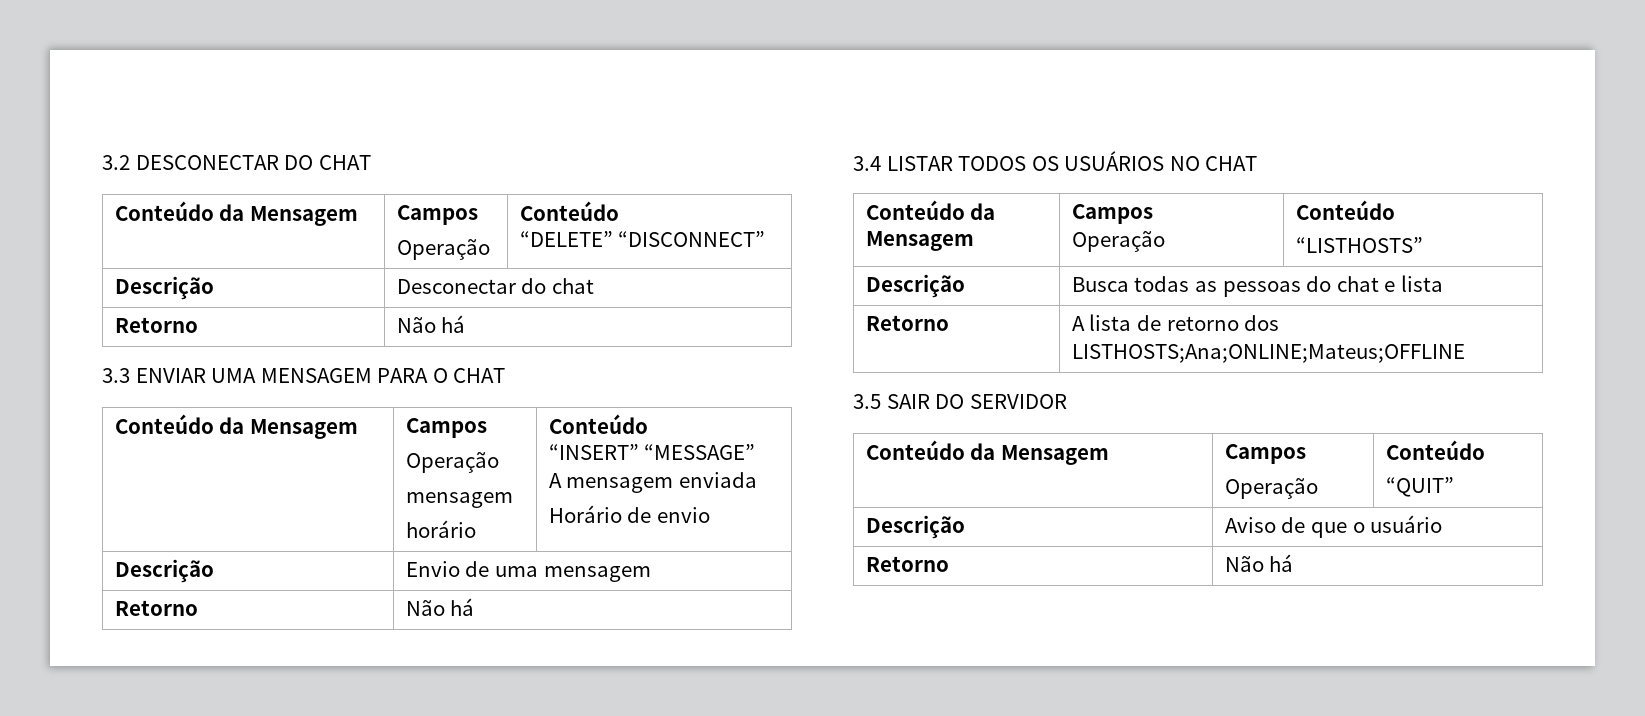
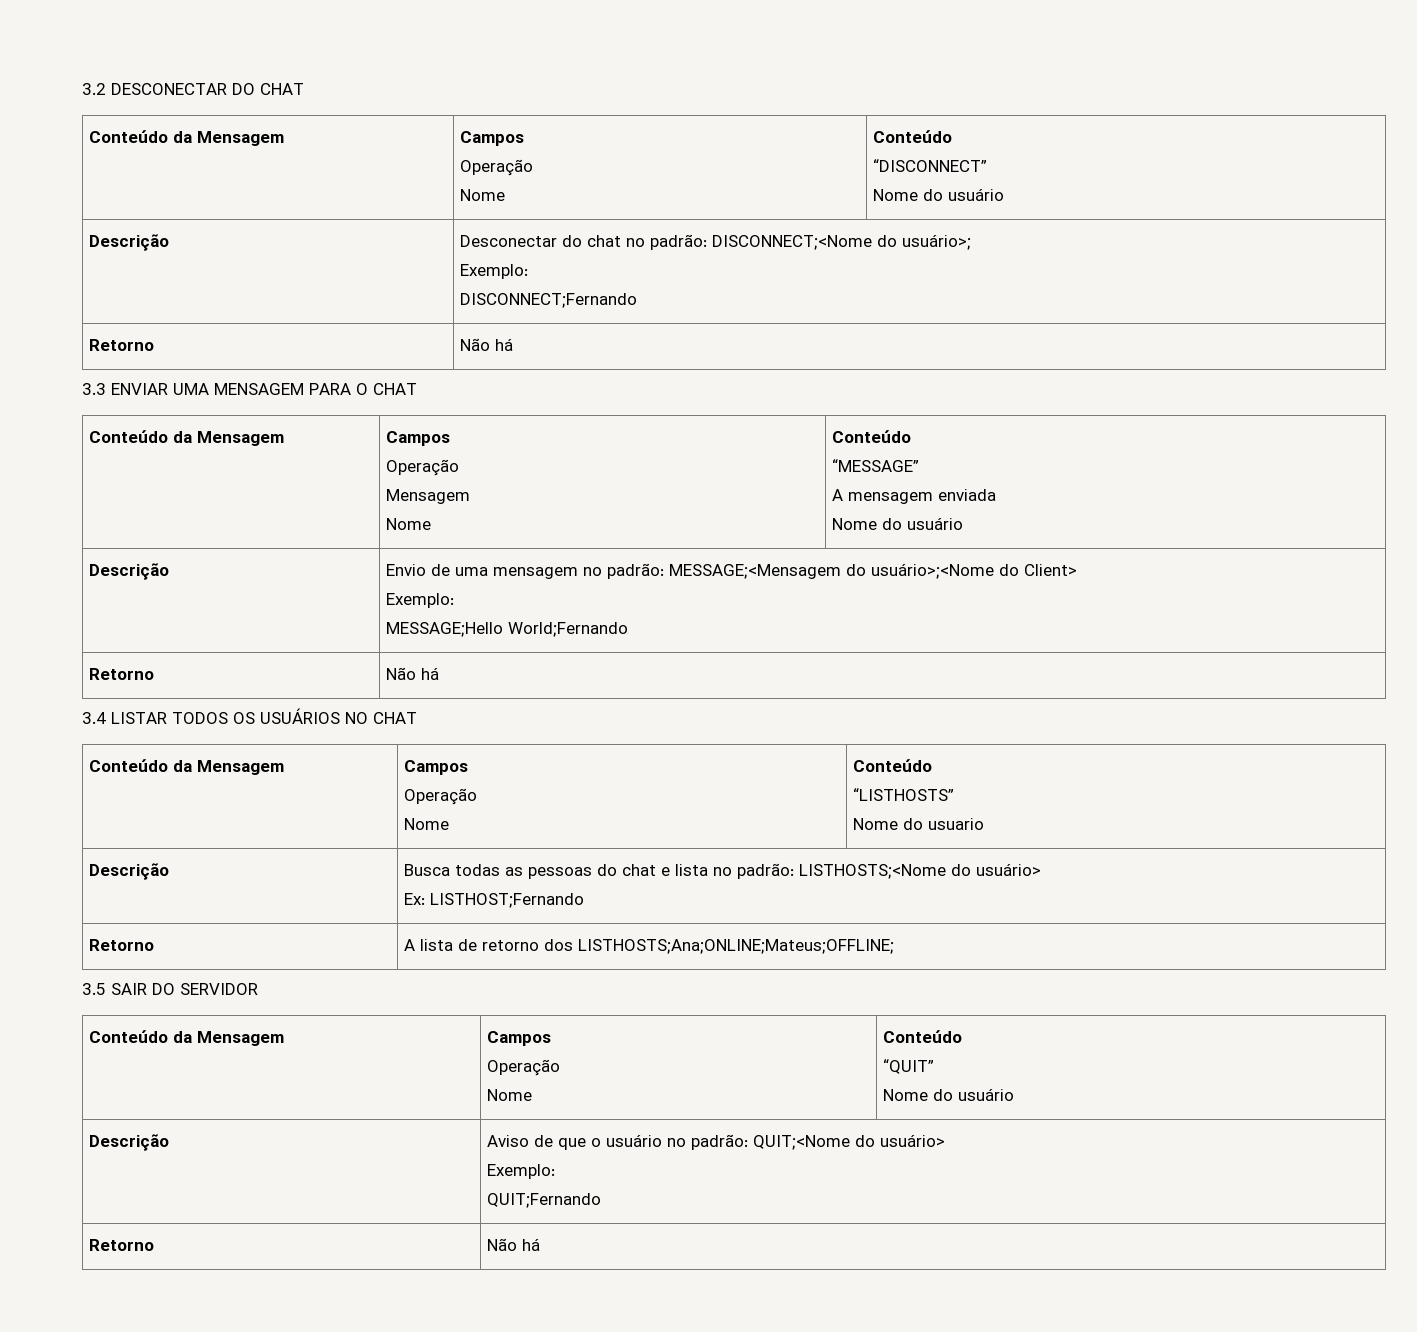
  3.2 DESCONECTAR DO CHAT
  Conteúdo da Mensagem | Campos
- Operação | Conteúdo
- “DELETE” “DISCONNECT”
+ Operação
+ Nome | Conteúdo
+ “DISCONNECT”
+ Nome do usuário
- Descrição | Desconectar do chat
+ Descrição | Desconectar do chat no padrão: DISCONNECT;<Nome do usuário>;
+ Exemplo:
+ DISCONNECT;Fernando
  3.3 ENVIAR UMA MENSAGEM PARA O CHAT
  Conteúdo da Mensagem | Campos
  Operação
- mensagem
- horário | Conteúdo
- “INSERT” “MESSAGE”
+ Mensagem
+ Nome | Conteúdo
+ “MESSAGE”
  A mensagem enviada
- Horário de envio
+ Nome do usuário
- Descrição | Envio de uma mensagem
+ Descrição | Envio de uma mensagem no padrão: MESSAGE;<Mensagem do usuário>;<Nome do Client>
+ Exemplo:
+ MESSAGE;Hello World;Fernando
  3.4 LISTAR TODOS OS USUÁRIOS NO CHAT
  Conteúdo da Mensagem | Campos
- Operação | Conteúdo
+ Operação
+ Nome | Conteúdo
  “LISTHOSTS”
+ Nome do usuario
- Descrição | Busca todas as pessoas do chat e lista
+ Descrição | Busca todas as pessoas do chat e lista no padrão: LISTHOSTS;<Nome do usuário>
+ Ex: LISTHOST;Fernando
- Retorno | A lista de retorno dos LISTHOSTS;Ana;ONLINE;Mateus;OFFLINE
+ Retorno | A lista de retorno dos LISTHOSTS;Ana;ONLINE;Mateus;OFFLINE;
  3.5 SAIR DO SERVIDOR
  Conteúdo da Mensagem | Campos
- Operação | Conteúdo
+ Operação
+ Nome | Conteúdo
  “QUIT”
+ Nome do usuário
- Descrição | Aviso de que o usuário
+ Descrição | Aviso de que o usuário no padrão: QUIT;<Nome do usuário>
+ Exemplo:
+ QUIT;Fernando

